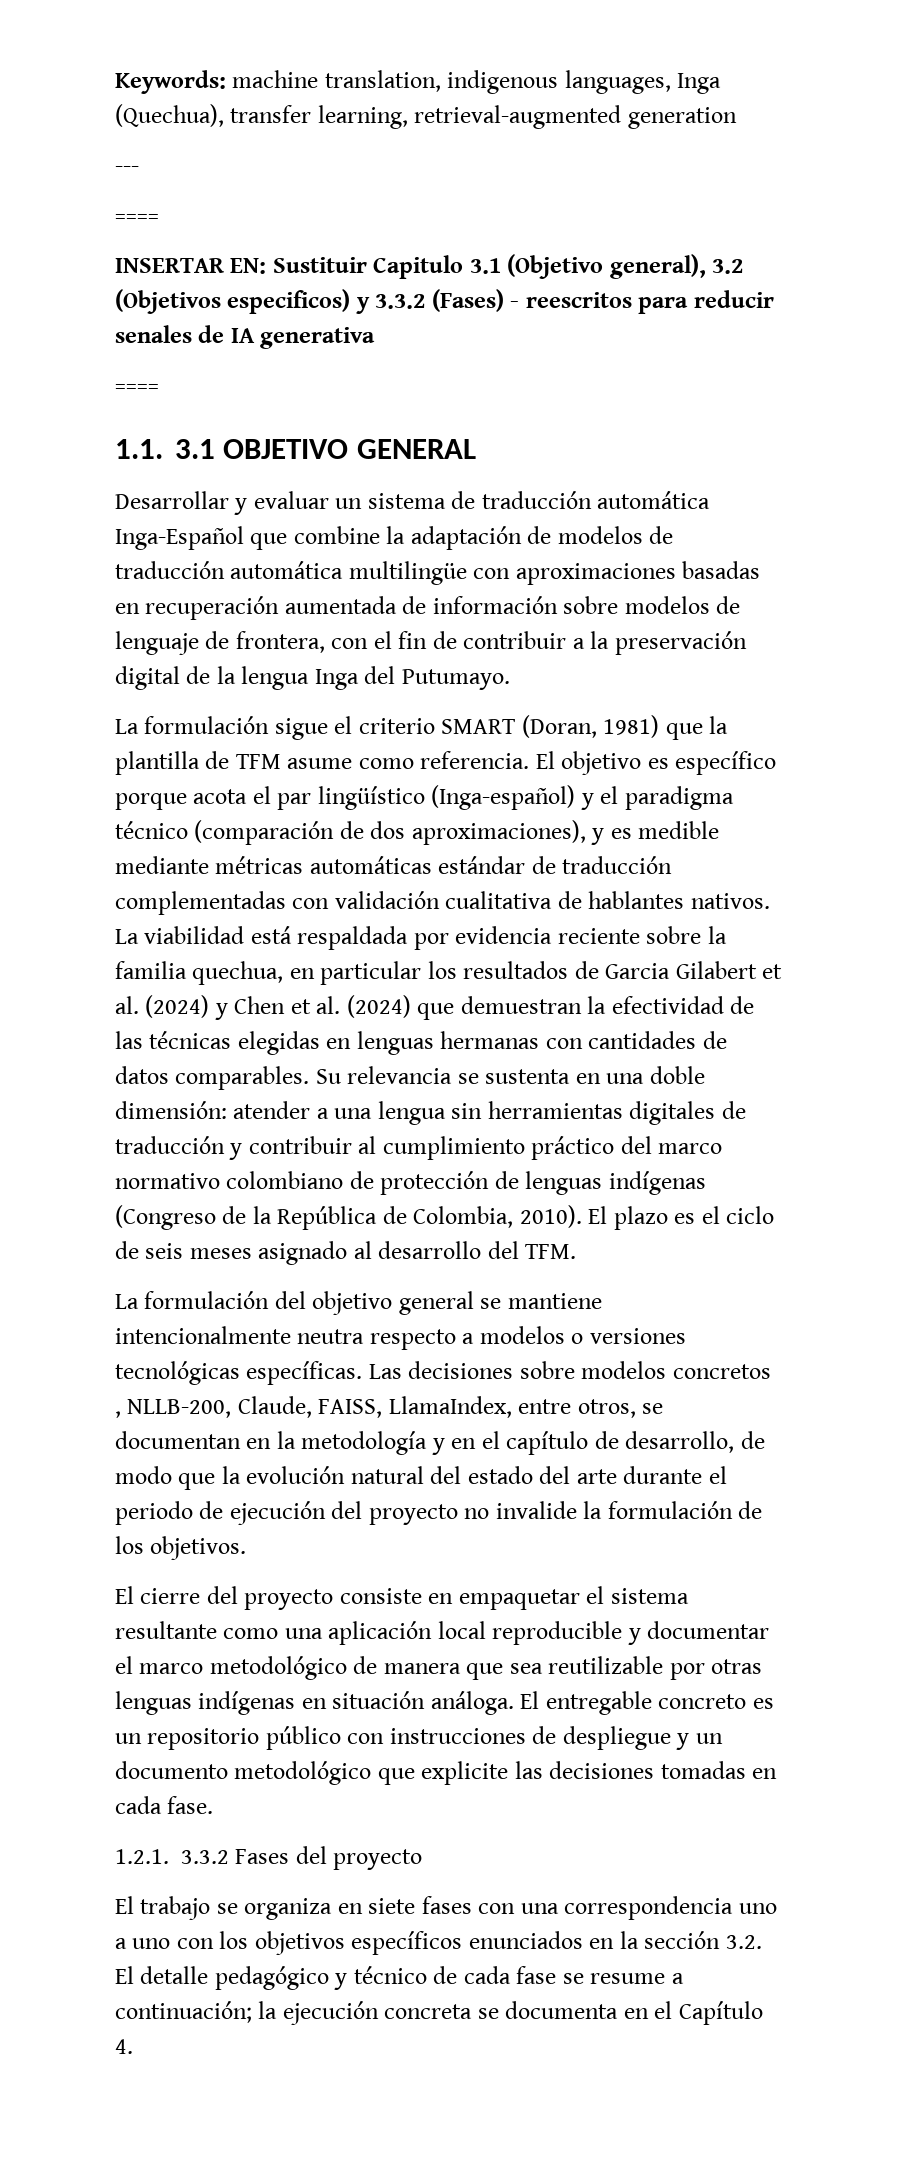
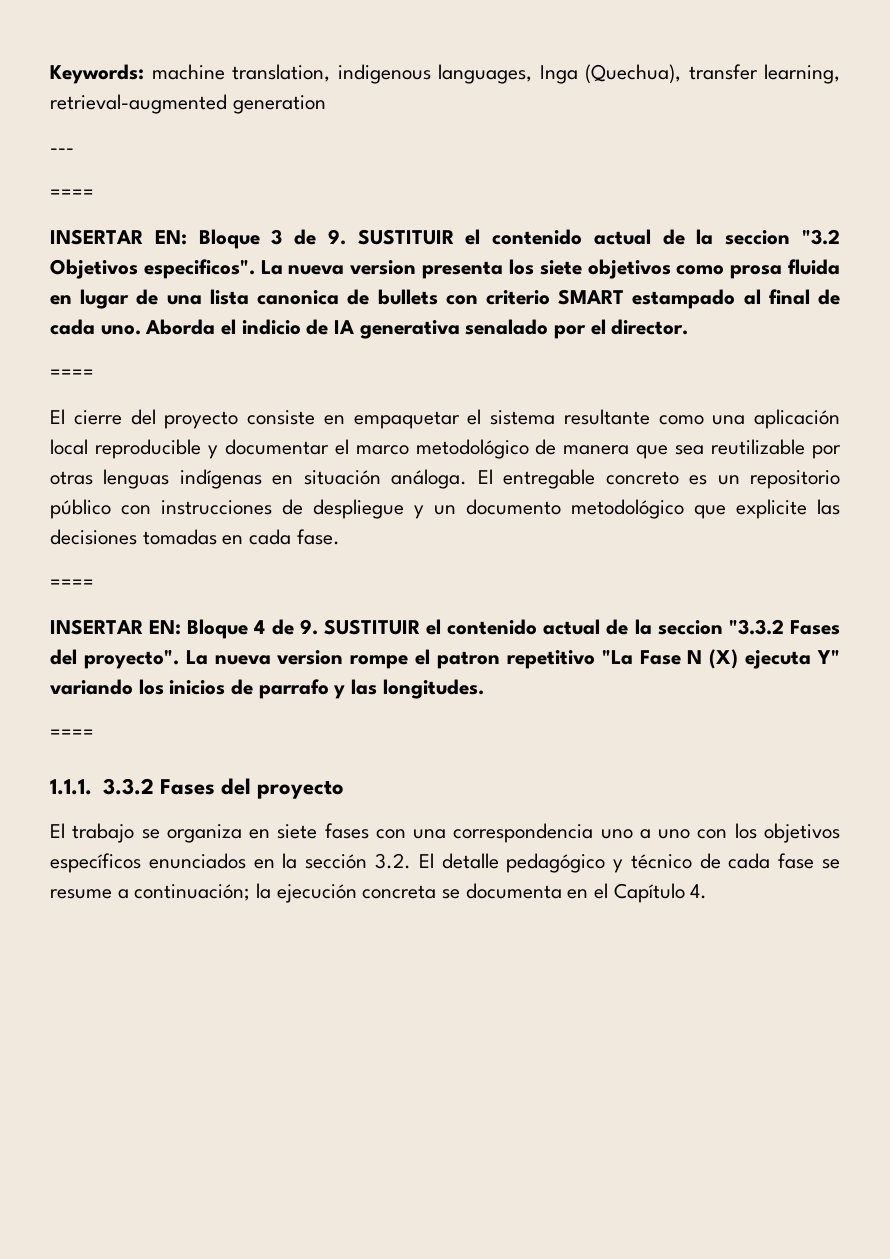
- INSERTAR EN: Sustituir Capitulo 3.1 (Objetivo general), 3.2 (Objetivos especificos) y 3.3.2 (Fases) - reescritos para reducir senales de IA generativa
+ INSERTAR EN: Bloque 3 de 9. SUSTITUIR el contenido actual de la seccion "3.2 Objetivos especificos". La nueva version presenta los siete objetivos como prosa fluida en lugar de una lista canonica de bullets con criterio SMART estampado al final de cada uno. Aborda el indicio de IA generativa senalado por el director.
  ====
- 1.1. 3.1 OBJETIVO GENERAL
- Desarrollar y evaluar un sistema de traducción automática Inga-Español que combine la adaptación de modelos de traducción automática multilingüe con aproximaciones basadas en recuperación aumentada de información sobre modelos de lenguaje de frontera, con el fin de contribuir a la preservación digital de la lengua Inga del Putumayo.
- La formulación sigue el criterio SMART (Doran, 1981) que la plantilla de TFM asume como referencia. El objetivo es específico porque acota el par lingüístico (Inga-español) y el paradigma técnico (comparación de dos aproximaciones), y es medible mediante métricas automáticas estándar de traducción complementadas con validación cualitativa de hablantes nativos. La viabilidad está respaldada por evidencia reciente sobre la familia quechua, en particular los resultados de Garcia Gilabert et al. (2024) y Chen et al. (2024) que demuestran la efectividad de las técnicas elegidas en lenguas hermanas con cantidades de datos comparables. Su relevancia se sustenta en una doble dimensión: atender a una lengua sin herramientas digitales de traducción y contribuir al cumplimiento práctico del marco normativo colombiano de protección de lenguas indígenas (Congreso de la República de Colombia, 2010). El plazo es el ciclo de seis meses asignado al desarrollo del TFM.
- La formulación del objetivo general se mantiene intencionalmente neutra respecto a modelos o versiones tecnológicas específicas. Las decisiones sobre modelos concretos , NLLB-200, Claude, FAISS, LlamaIndex, entre otros, se documentan en la metodología y en el capítulo de desarrollo, de modo que la evolución natural del estado del arte durante el periodo de ejecución del proyecto no invalide la formulación de los objetivos.
  El entregable concreto es un repositorio público con instrucciones de despliegue y un documento metodológico que explicite las decisiones tomadas en cada fase.
- 1.2.1. 3.3.2 Fases del proyecto
+ ====
+ INSERTAR EN: Bloque 4 de 9. SUSTITUIR el contenido actual de la seccion "3.3.2 Fases del proyecto". La nueva version rompe el patron repetitivo "La Fase N (X) ejecuta Y" variando los inicios de parrafo y las longitudes.
+ ====
+ 1.1.1. 3.3.2 Fases del proyecto

